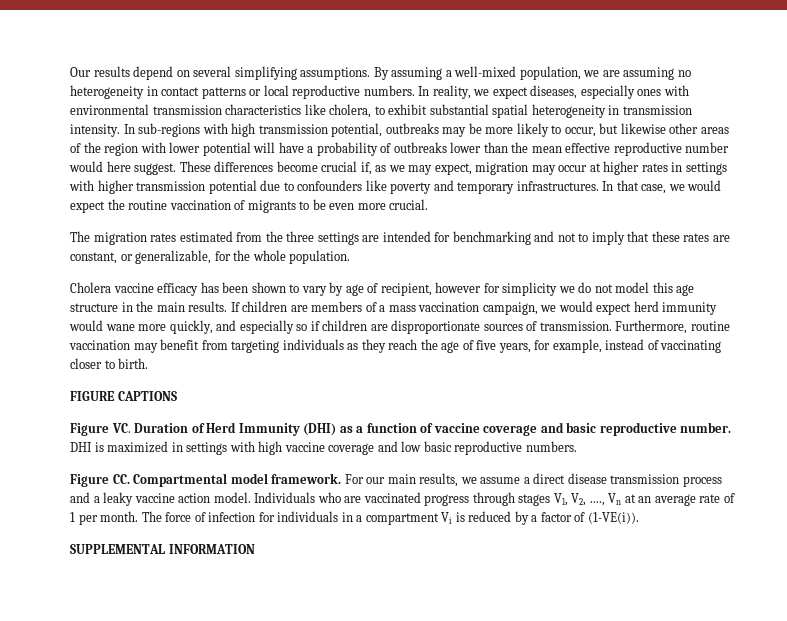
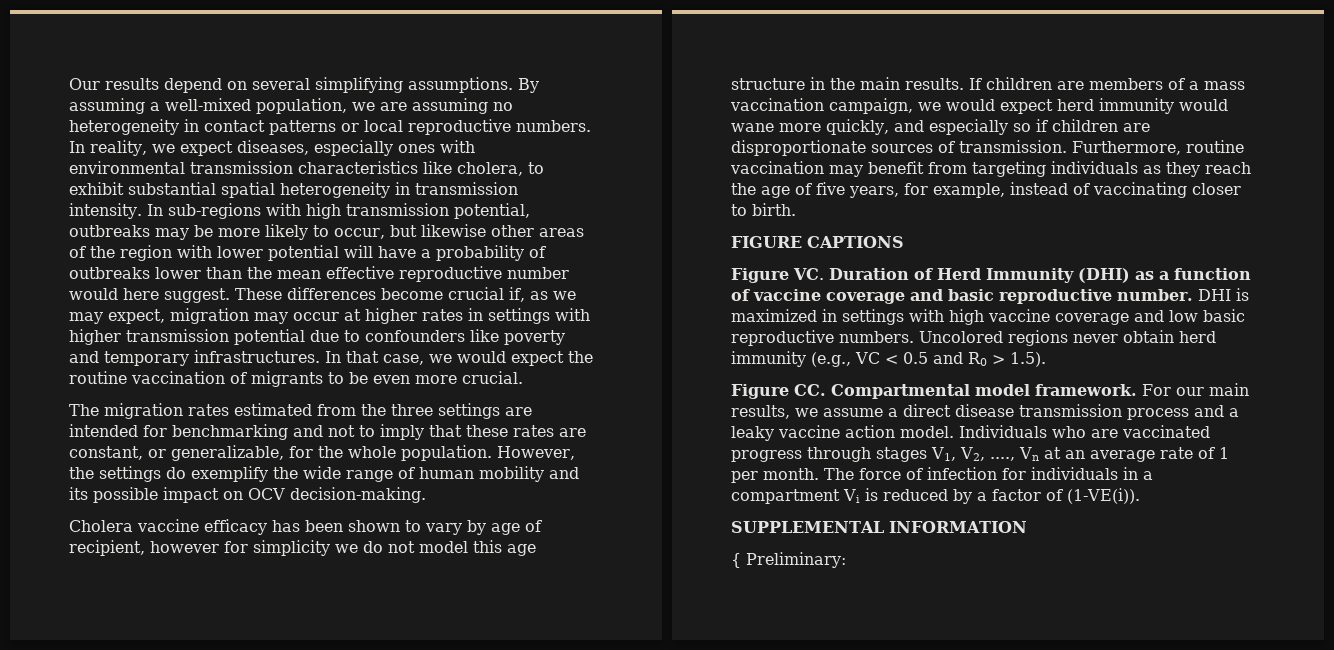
+ However, the settings do exemplify the wide range of human mobility and its possible impact on OCV decision-making.
+ Uncolored regions never obtain herd immunity (e.g., VC < 0.5 and R0 > 1.5).
+ { Preliminary:

